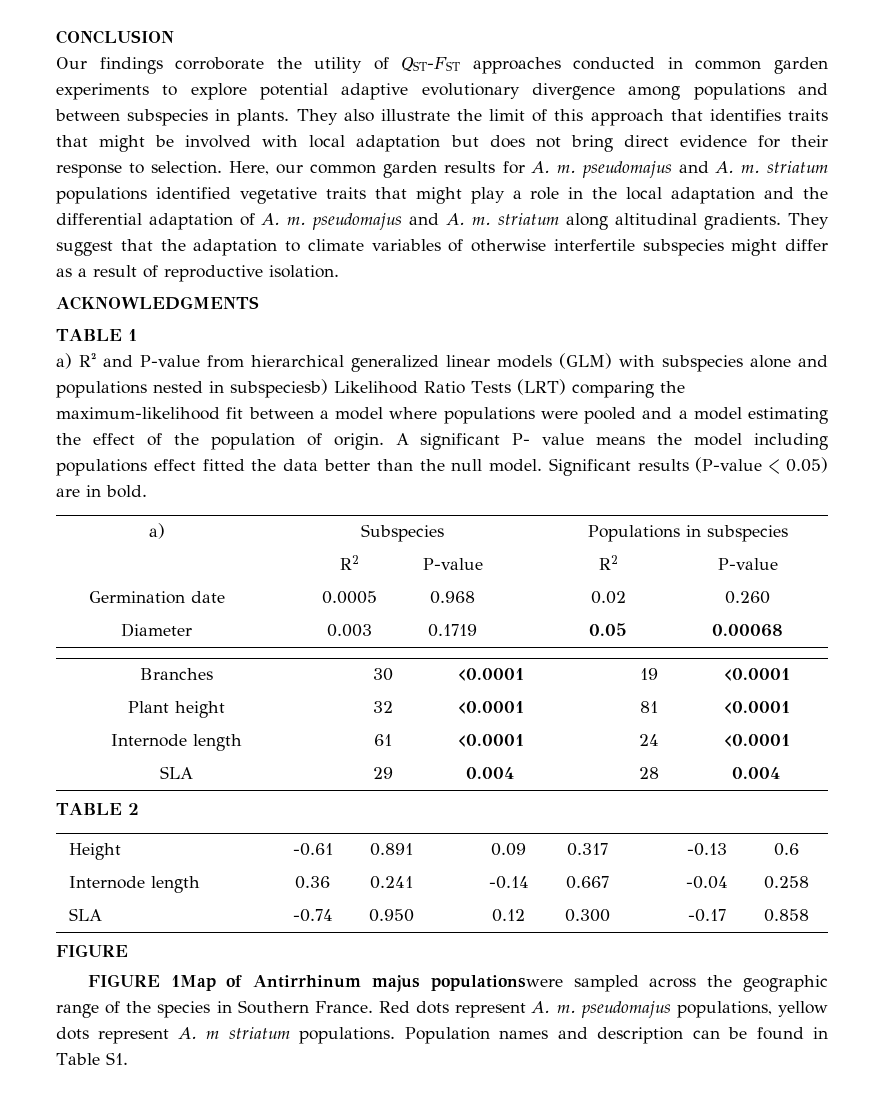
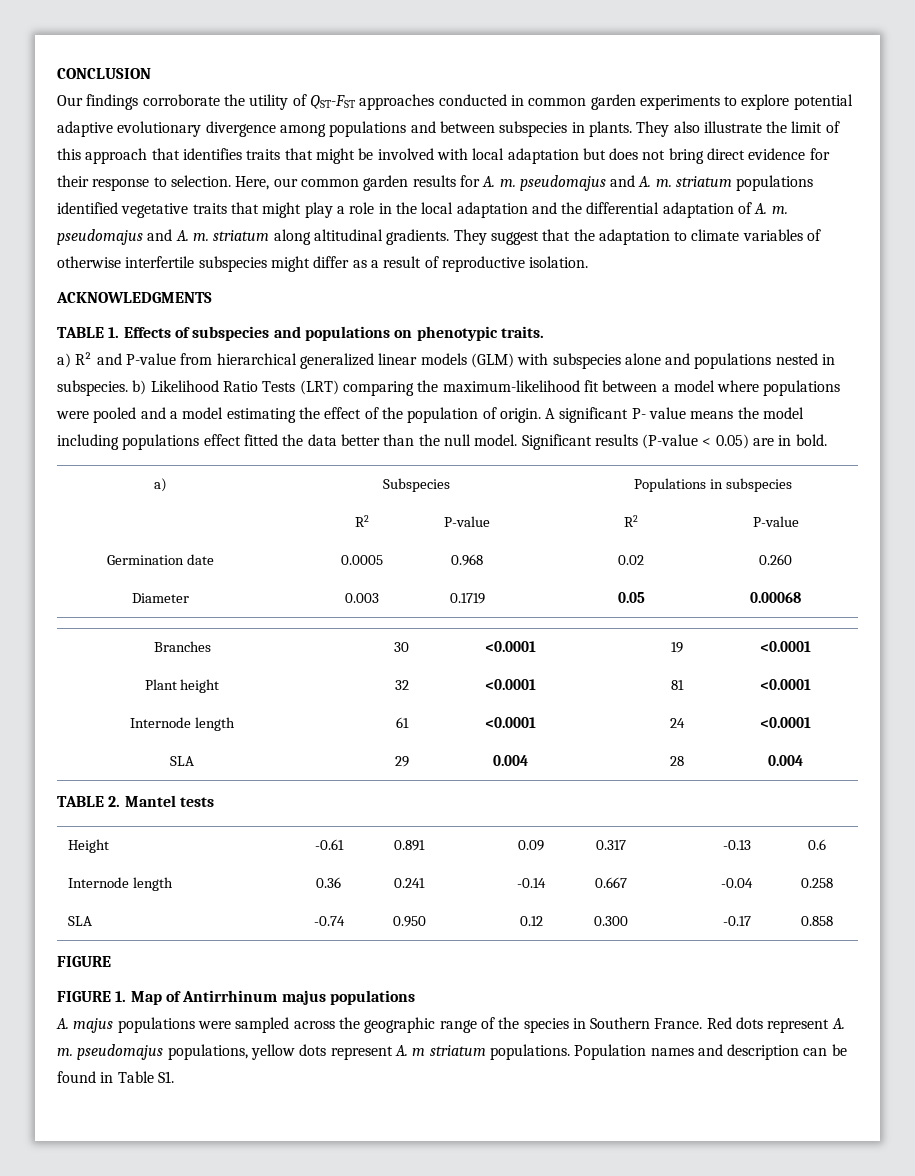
- TABLE 1
+ TABLE 1. Effects of subspecies and populations on phenotypic traits.
- a) R² and P-value from hierarchical generalized linear models (GLM) with subspecies alone and populations nested in subspeciesb) Likelihood Ratio Tests (LRT) comparing the maximum-likelihood fit between a model where populations were pooled and a model estimating the effect of the population of origin.
+ a) R² and P-value from hierarchical generalized linear models (GLM) with subspecies alone and populations nested in subspecies. b) Likelihood Ratio Tests (LRT) comparing the maximum-likelihood fit between a model where populations were pooled and a model estimating the effect of the population of origin.
- TABLE 2
+ TABLE 2. Mantel tests
- FIGURE 1Map of Antirrhinum majus populationswere sampled across the geographic range of the species in Southern France.
+ FIGURE 1. Map of Antirrhinum majus populations
+ A. majus populations were sampled across the geographic range of the species in Southern France.

